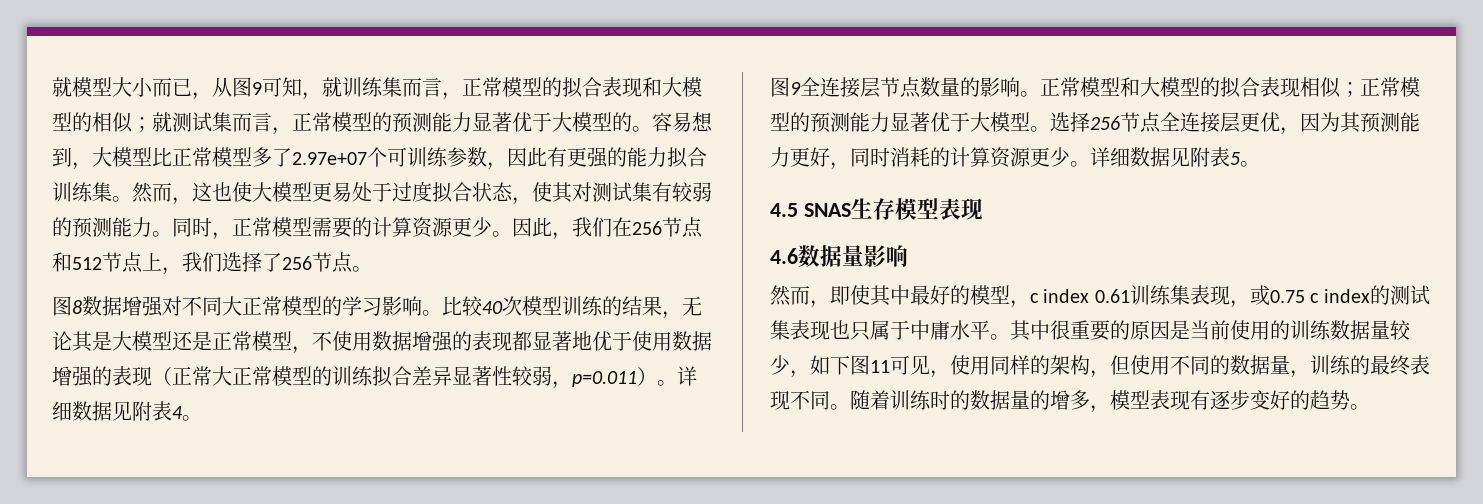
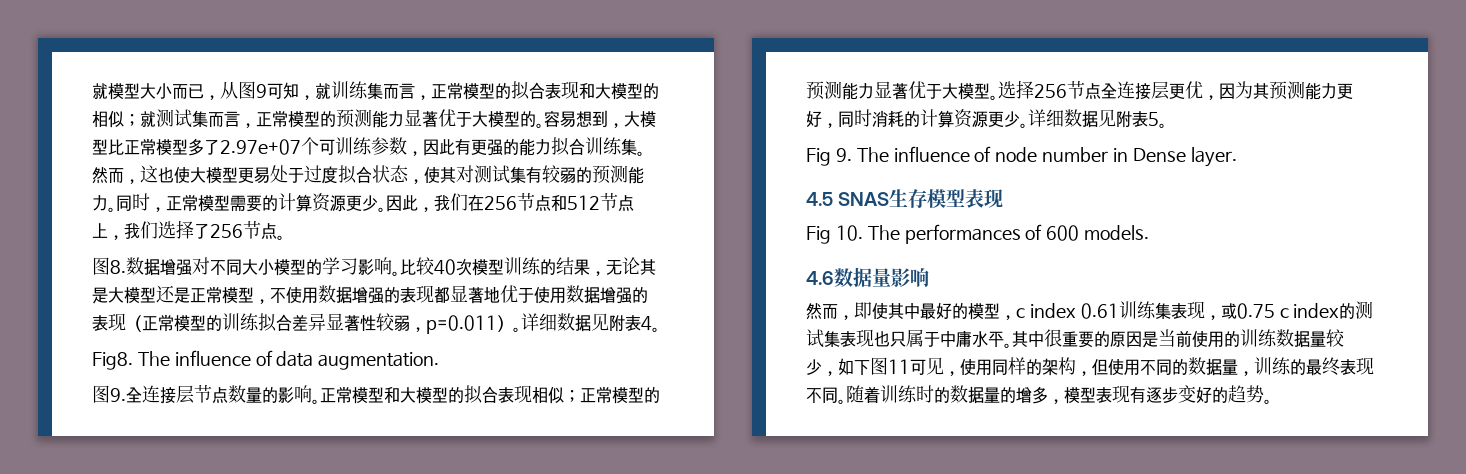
- 图8数据增强对不同大正常模型的学习影响。
+ 图8.数据增强对不同大小模型的学习影响。
- 比较40次模型训练的结果，无论其是大模型还是正常模型，不使用数据增强的表现都显著地优于使用数据增强的表现（正常大正常模型的训练拟合差异显著性较弱，p=0.011）。
+ 比较40次模型训练的结果，无论其是大模型还是正常模型，不使用数据增强的表现都显著地优于使用数据增强的表现（正常模型的训练拟合差异显著性较弱，p=0.011）。
- 图9全连接层节点数量的影响。
+ Fig8. The influence of data augmentation.
+ 图9.全连接层节点数量的影响。
+ Fig 9. The influence of node number in Dense layer.
+ Fig 10. The performances of 600 models.

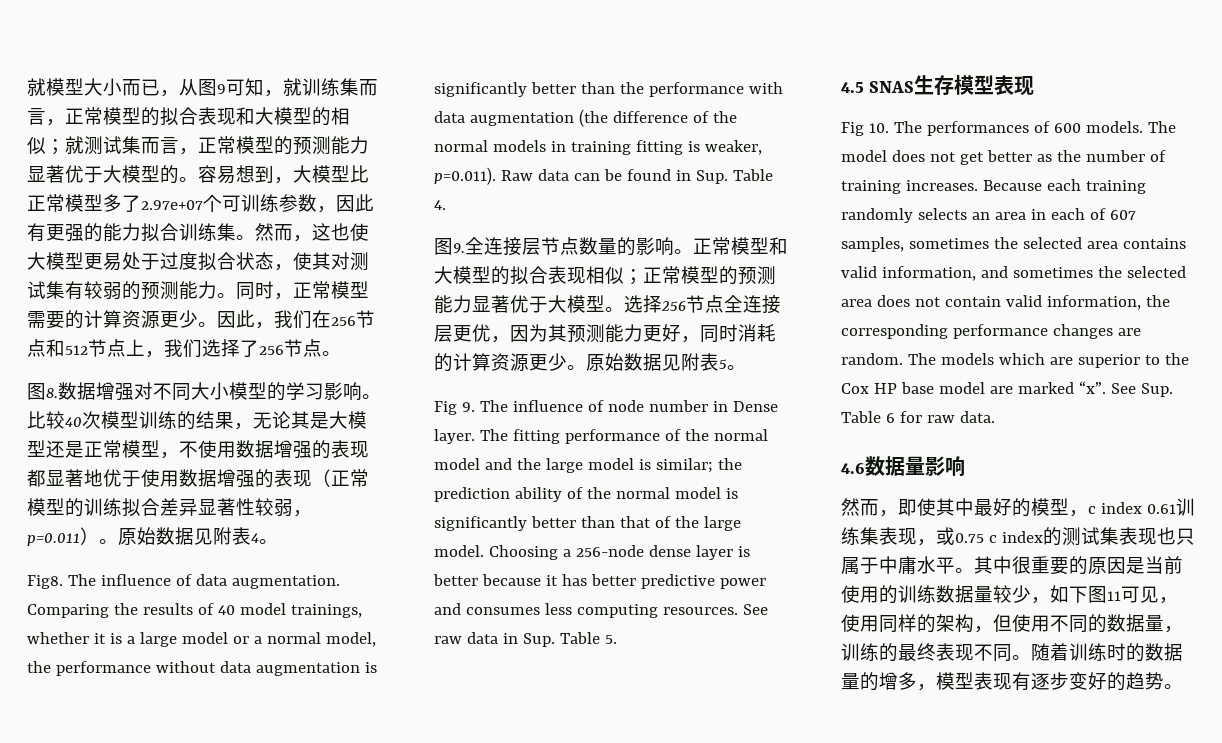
- 详细数据见附表4。
+ 原始数据见附表4。
+ Comparing the results of 40 model trainings, whether it is a large model or a normal model, the performance without data augmentation is significantly better than the performance with data augmentation (the difference of the normal models in training fitting is weaker, p=0.011). Raw data can be found in Sup. Table 4.
- 详细数据见附表5。
+ 原始数据见附表5。
+ The fitting performance of the normal model and the large model is similar; the prediction ability of the normal model is significantly better than that of the large model. Choosing a 256-node dense layer is better because it has better predictive power and consumes less computing resources. See raw data in Sup. Table 5.
+ The model does not get better as the number of training increases. Because each training randomly selects an area in each of 607 samples, sometimes the selected area contains valid information, and sometimes the selected area does not contain valid information, the corresponding performance changes are random. The models which are superior to the Cox HP base model are marked “x”. See Sup. Table 6 for raw data.

